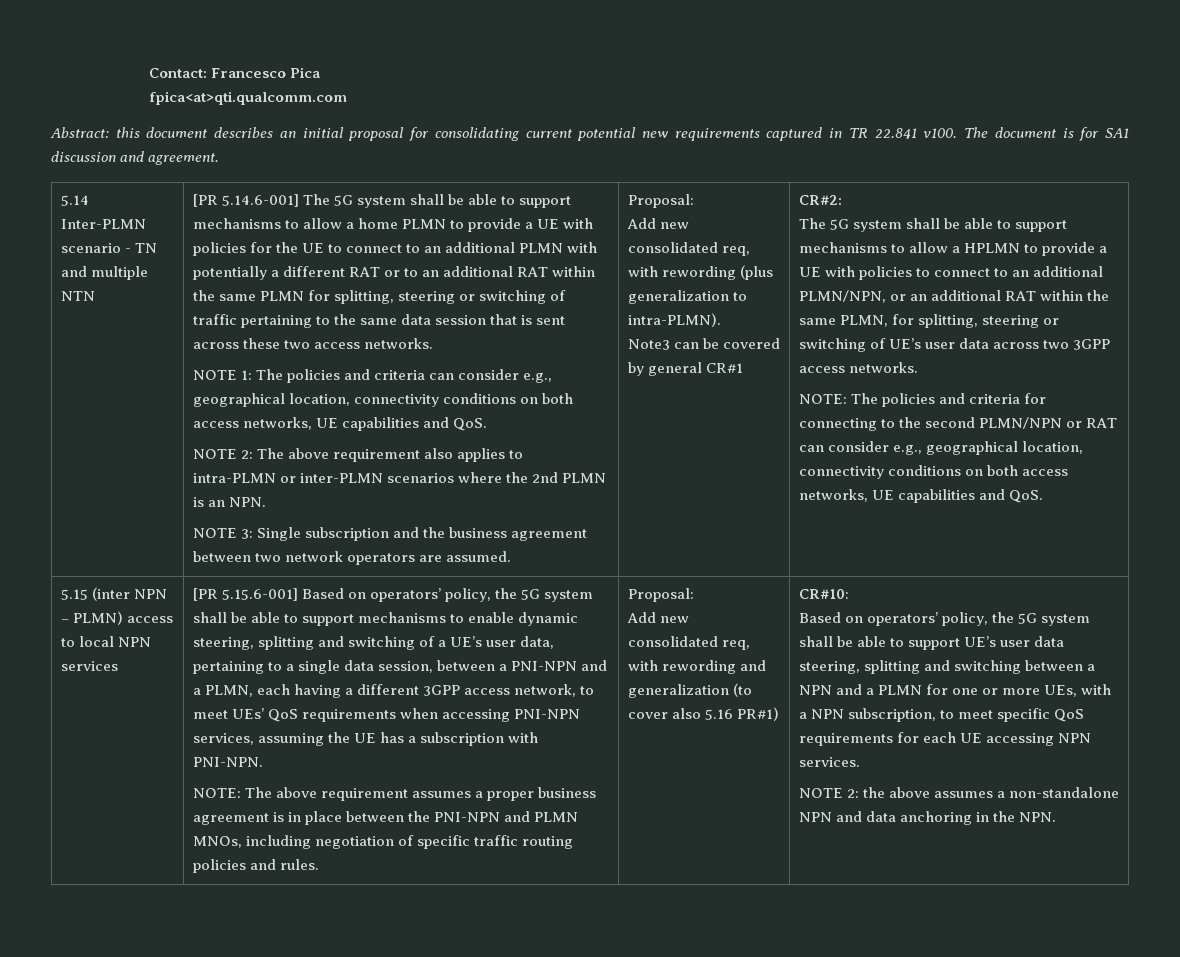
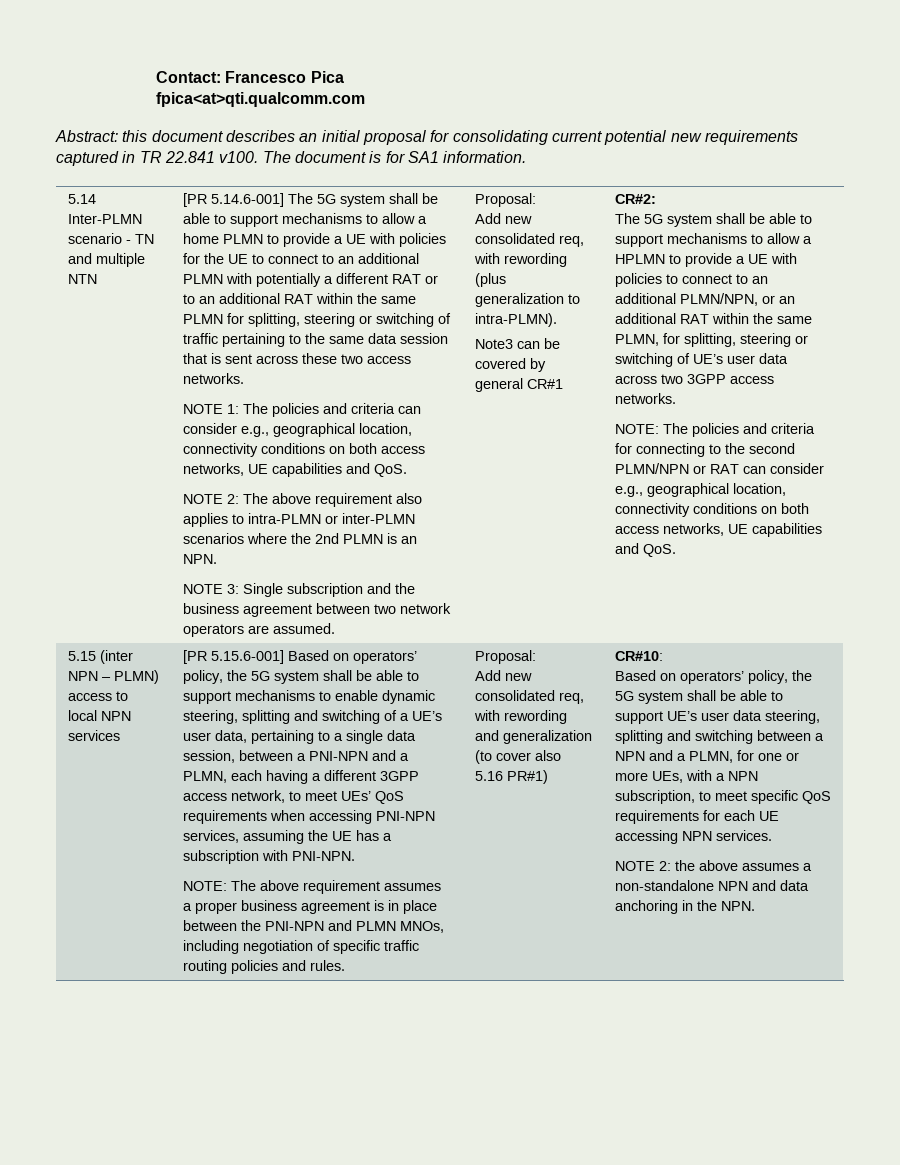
- The document is for SA1 discussion and agreement.
+ The document is for SA1 information.
- Based on operators’ policy, the 5G system shall be able to support UE’s user data steering, splitting and switching between a NPN and a PLMN for one or more UEs, with a NPN subscription, to meet specific QoS requirements for each UE accessing NPN services.
+ Based on operators’ policy, the 5G system shall be able to support UE’s user data steering, splitting and switching between a NPN and a PLMN, for one or more UEs, with a NPN subscription, to meet specific QoS requirements for each UE accessing NPN services.

